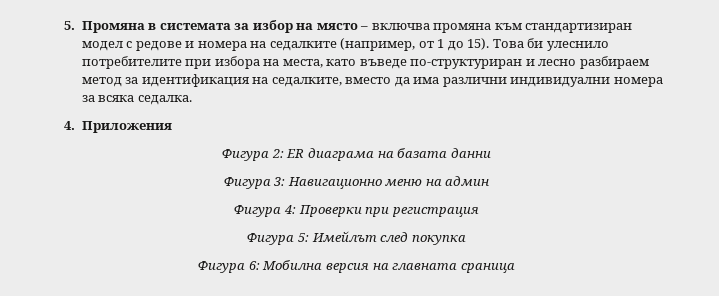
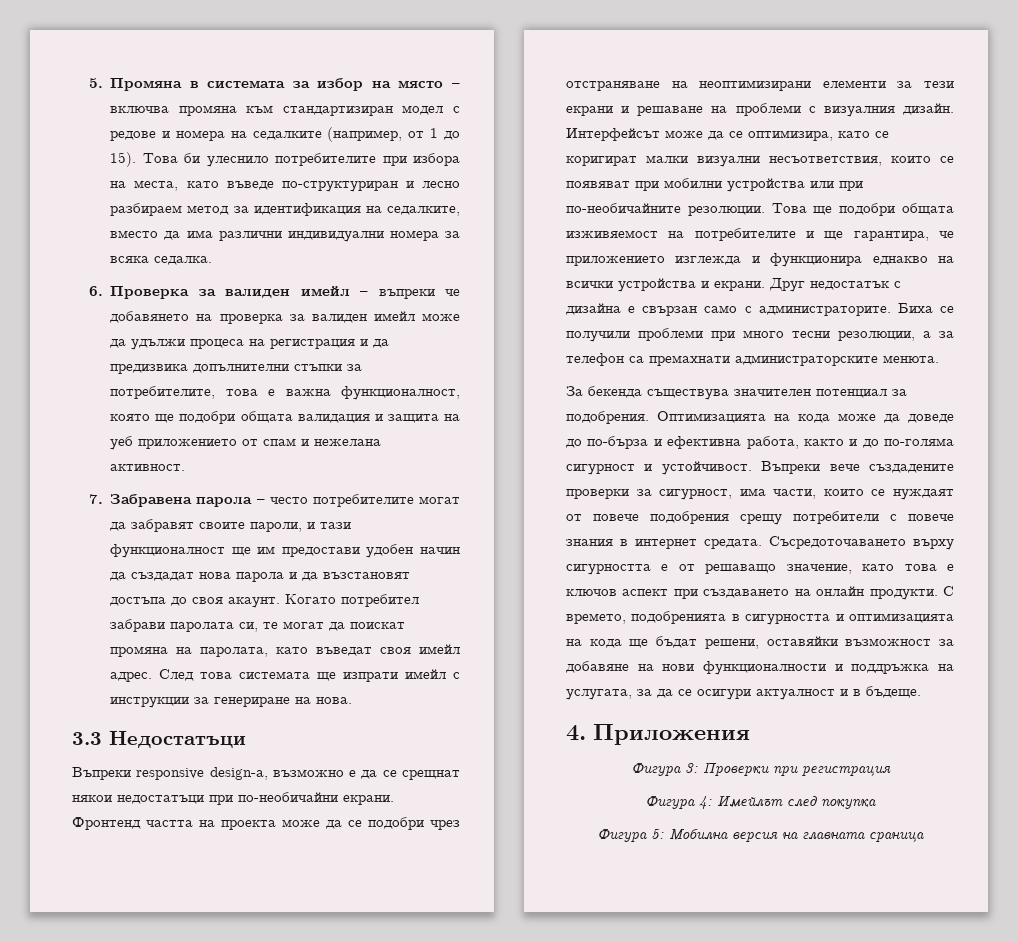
+ 6. Проверка за валиден имейл – въпреки че добавянето на проверка за валиден имейл може да удължи процеса на регистрация и да предизвика допълнителни стъпки за потребителите, това е важна функционалност, която ще подобри общата валидация и защита на уеб приложението от спам и нежелана активност.
+ 7. Забравена парола – често потребителите могат да забравят своите пароли, и тази функционалност ще им предостави удобен начин да създадат нова парола и да възстановят достъпа до своя акаунт. Когато потребител забрави паролата си, те могат да поискат промяна на паролата, като въведат своя имейл адрес. След това системата ще изпрати имейл с инструкции за генериране на нова.
+ 3.3 Недостатъци
+ Въпреки responsive design-а, възможно е да се срещнат някои недостатъци при по-необичайни екрани. Фронтенд частта на проекта може да се подобри чрез отстраняване на неоптимизирани елементи за тези екрани и решаване на проблеми с визуалния дизайн. Интерфейсът може да се оптимизира, като се коригират малки визуални несъответствия, които се появяват при мобилни устройства или при по-необичайните резолюции. Това ще подобри общата изживяемост на потребителите и ще гарантира, че приложението изглежда и функционира еднакво на всички устройства и екрани. Друг недостатък с дизайна е свързан само с администраторите. Биха се получили проблеми при много тесни резолюции, а за телефон са премахнати администраторските менюта.
+ За бекенда съществува значителен потенциал за подобрения. Оптимизацията на кода може да доведе до по-бърза и ефективна работа, както и до по-голяма сигурност и устойчивост. Въпреки вече създадените проверки за сигурност, има части, които се нуждаят от повече подобрения срещу потребители с повече знания в интернет средата. Съсредоточаването върху сигурността е от решаващо значение, като това е ключов аспект при създаването на онлайн продукти. С времето, подобренията в сигурността и оптимизацията на кода ще бъдат решени, оставяйки възможност за добавяне на нови функционалности и поддръжка на услугата, за да се осигури актуалност и в бъдеще.
  4. Приложения
- Фигура 2: ER диаграма на базата данни
- Фигура 3: Навигационно меню на админ
- Фигура 4: Проверки при регистрация
+ Фигура 3: Проверки при регистрация
- Фигура 5: Имейлът след покупка
+ Фигура 4: Имейлът след покупка
- Фигура 6: Мобилна версия на главната сраница
+ Фигура 5: Мобилна версия на главната сраница

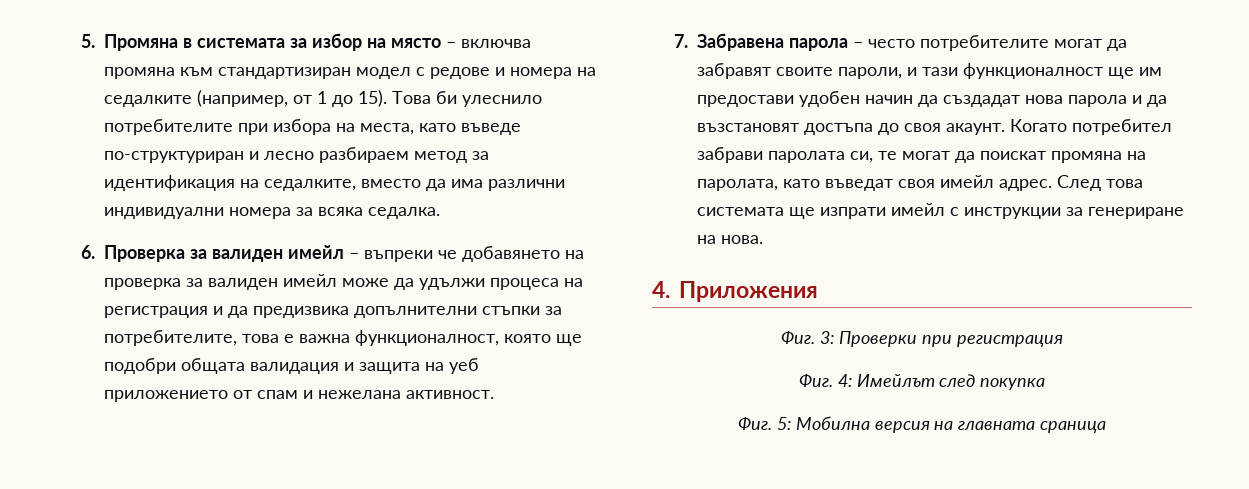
- 3.3 Недостатъци
- Въпреки responsive design-а, възможно е да се срещнат някои недостатъци при по-необичайни екрани. Фронтенд частта на проекта може да се подобри чрез отстраняване на неоптимизирани елементи за тези екрани и решаване на проблеми с визуалния дизайн. Интерфейсът може да се оптимизира, като се коригират малки визуални несъответствия, които се появяват при мобилни устройства или при по-необичайните резолюции. Това ще подобри общата изживяемост на потребителите и ще гарантира, че приложението изглежда и функционира еднакво на всички устройства и екрани. Друг недостатък с дизайна е свързан само с администраторите. Биха се получили проблеми при много тесни резолюции, а за телефон са премахнати администраторските менюта.
- За бекенда съществува значителен потенциал за подобрения. Оптимизацията на кода може да доведе до по-бърза и ефективна работа, както и до по-голяма сигурност и устойчивост. Въпреки вече създадените проверки за сигурност, има части, които се нуждаят от повече подобрения срещу потребители с повече знания в интернет средата. Съсредоточаването върху сигурността е от решаващо значение, като това е ключов аспект при създаването на онлайн продукти. С времето, подобренията в сигурността и оптимизацията на кода ще бъдат решени, оставяйки възможност за добавяне на нови функционалности и поддръжка на услугата, за да се осигури актуалност и в бъдеще.
- Фигура 3: Проверки при регистрация
+ Фиг. 3: Проверки при регистрация
- Фигура 4: Имейлът след покупка
+ Фиг. 4: Имейлът след покупка
- Фигура 5: Мобилна версия на главната сраница
+ Фиг. 5: Мобилна версия на главната сраница

